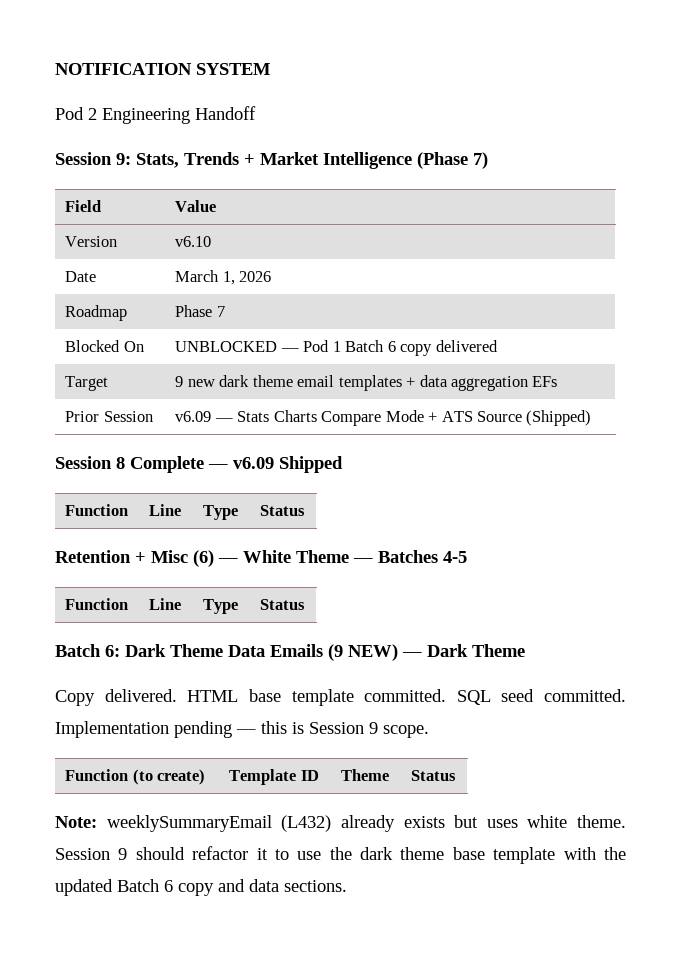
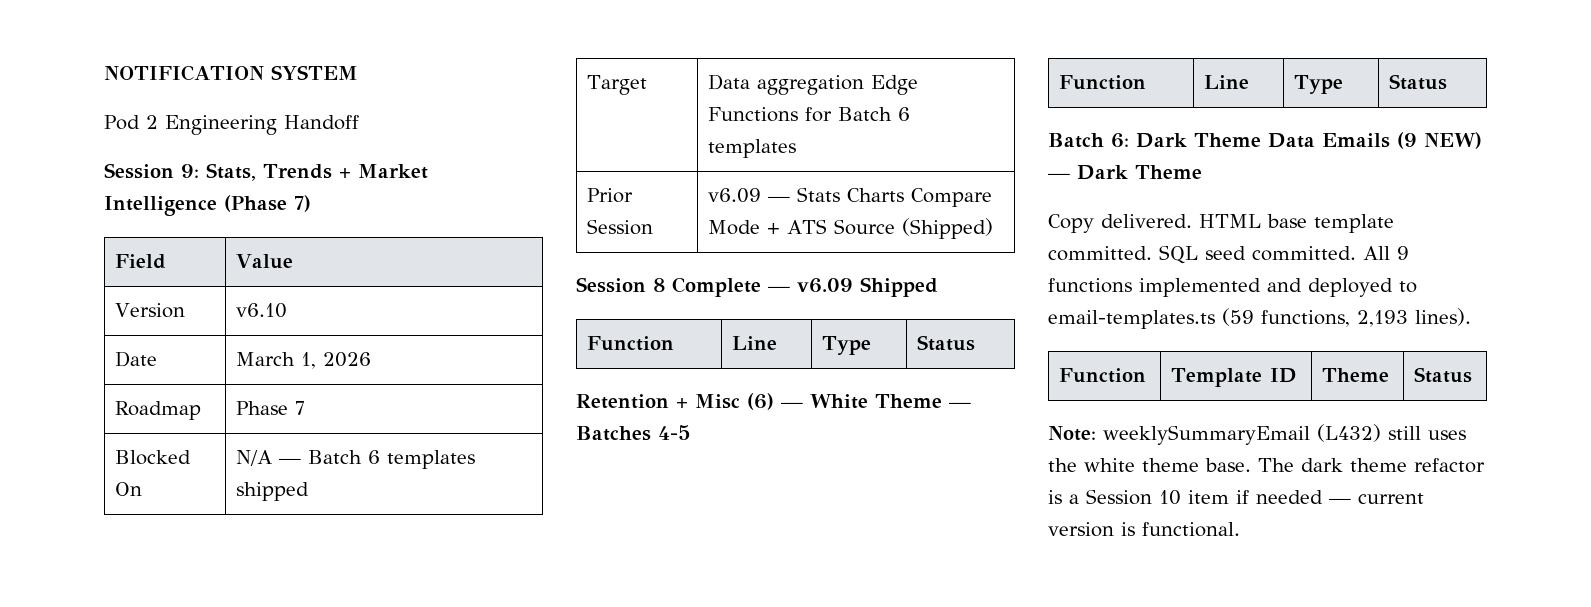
- Blocked On | UNBLOCKED — Pod 1 Batch 6 copy delivered
- Target | 9 new dark theme email templates + data aggregation EFs
+ Blocked On | N/A — Batch 6 templates shipped
+ Target | Data aggregation Edge Functions for Batch 6 templates
- Implementation pending — this is Session 9 scope.
- Function (to create) | Template ID | Theme | Status
+ All 9 functions implemented and deployed to email-templates.ts (59 functions, 2,193 lines).
+ Function | Template ID | Theme | Status
- Note: weeklySummaryEmail (L432) already exists but uses white theme. Session 9 should refactor it to use the dark theme base template with the updated Batch 6 copy and data sections.
+ Note: weeklySummaryEmail (L432) still uses the white theme base. The dark theme refactor is a Session 10 item if needed — current version is functional.

